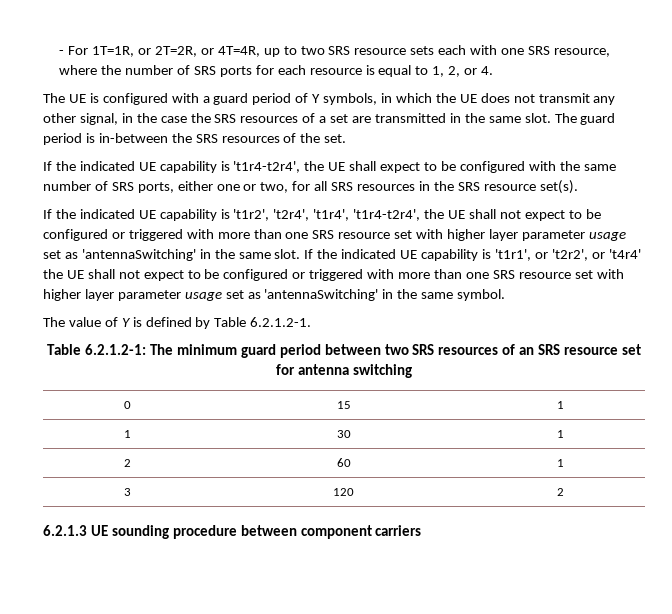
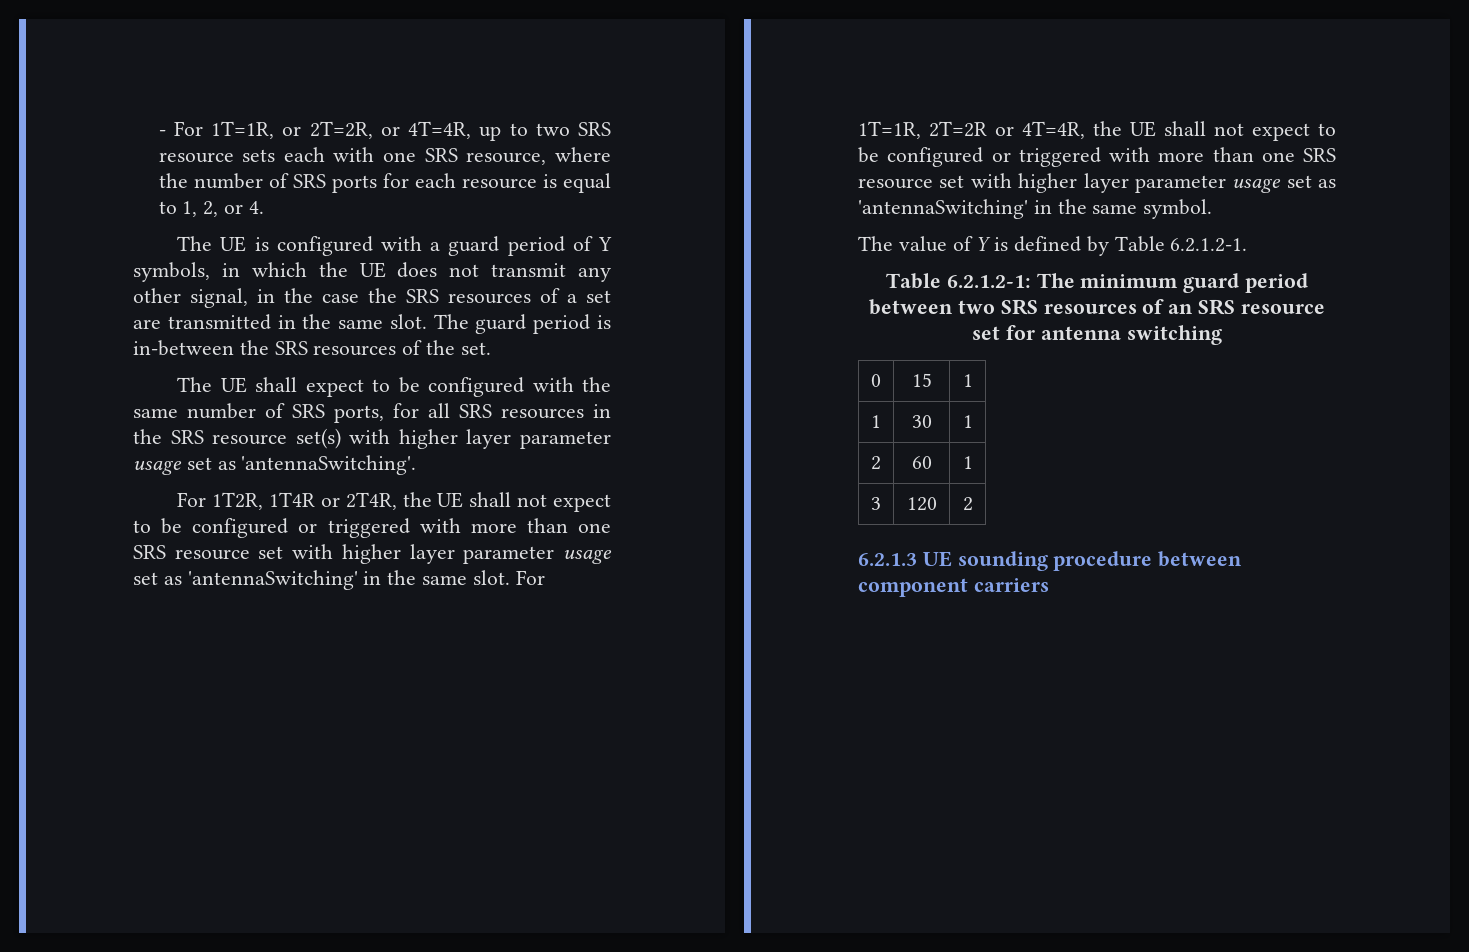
- If the indicated UE capability is 't1r4-t2r4', the UE shall expect to be configured with the same number of SRS ports, either one or two, for all SRS resources in the SRS resource set(s).
- If the indicated UE capability is 't1r2', 't2r4', 't1r4', 't1r4-t2r4', the UE shall not expect to be configured or triggered with more than one SRS resource set with higher layer parameter usage set as 'antennaSwitching' in the same slot.
+ The UE shall expect to be configured with the same number of SRS ports, for all SRS resources in the SRS resource set(s) with higher layer parameter usage set as 'antennaSwitching'.
+ For 1T2R, 1T4R or 2T4R, the UE shall not expect to be configured or triggered with more than one SRS resource set with higher layer parameter usage set as 'antennaSwitching' in the same slot.
- If the indicated UE capability is 't1r1', or 't2r2', or 't4r4' the UE shall not expect to be configured or triggered with more than one SRS resource set with higher layer parameter usage set as 'antennaSwitching' in the same symbol.
+ For 1T=1R, 2T=2R or 4T=4R, the UE shall not expect to be configured or triggered with more than one SRS resource set with higher layer parameter usage set as 'antennaSwitching' in the same symbol.

